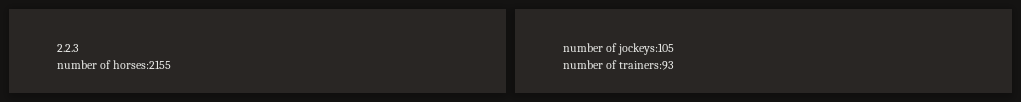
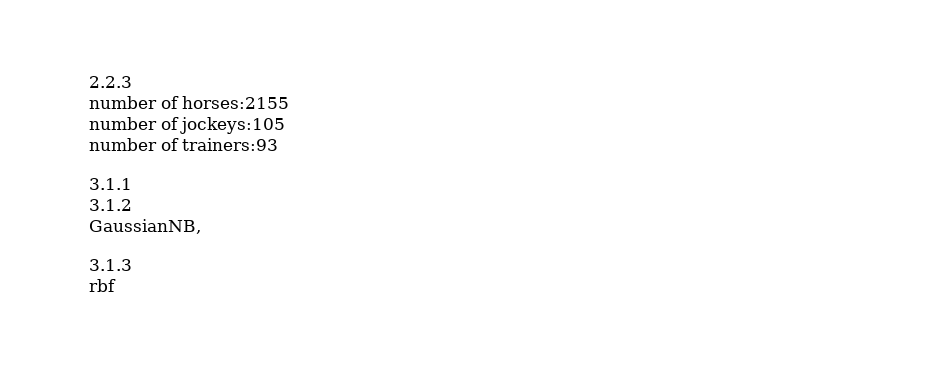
+ 3.1.1
+ 3.1.2
+ GaussianNB,
+ 3.1.3
+ rbf

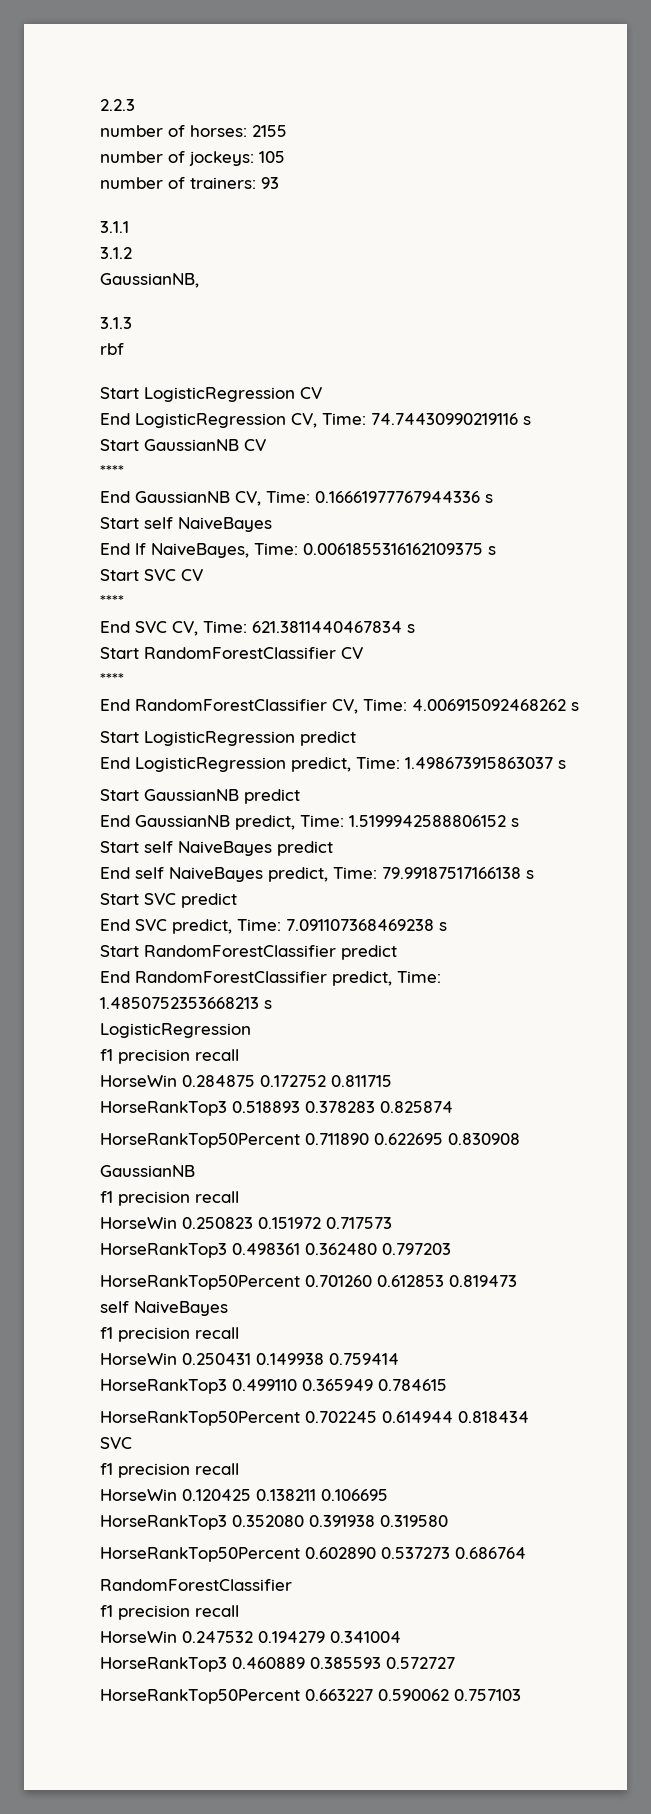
- number of horses:2155
- number of jockeys:105
- number of trainers:93
+ number of horses: 2155
+ number of jockeys: 105
+ number of trainers: 93
+ Start LogisticRegression CV
+ End LogisticRegression CV, Time: 74.74430990219116 s
+ Start GaussianNB CV
+ ****
+ End GaussianNB CV, Time: 0.16661977767944336 s
+ Start self NaiveBayes
+ End lf NaiveBayes, Time: 0.0061855316162109375 s
+ Start SVC CV
+ ****
+ End SVC CV, Time: 621.3811440467834 s
+ Start RandomForestClassifier CV
+ ****
+ End RandomForestClassifier CV, Time: 4.006915092468262 s
+ Start LogisticRegression predict
+ End LogisticRegression predict, Time: 1.498673915863037 s
+ Start GaussianNB predict
+ End GaussianNB predict, Time: 1.5199942588806152 s
+ Start self NaiveBayes predict
+ End self NaiveBayes predict, Time: 79.99187517166138 s
+ Start SVC predict
+ End SVC predict, Time: 7.091107368469238 s
+ Start RandomForestClassifier predict
+ End RandomForestClassifier predict, Time: 1.4850752353668213 s
+ LogisticRegression
+ f1 precision recall
+ HorseWin 0.284875 0.172752 0.811715
+ HorseRankTop3 0.518893 0.378283 0.825874
+ HorseRankTop50Percent 0.711890 0.622695 0.830908
+ GaussianNB
+ f1 precision recall
+ HorseWin 0.250823 0.151972 0.717573
+ HorseRankTop3 0.498361 0.362480 0.797203
+ HorseRankTop50Percent 0.701260 0.612853 0.819473
+ self NaiveBayes
+ f1 precision recall
+ HorseWin 0.250431 0.149938 0.759414
+ HorseRankTop3 0.499110 0.365949 0.784615
+ HorseRankTop50Percent 0.702245 0.614944 0.818434
+ SVC
+ f1 precision recall
+ HorseWin 0.120425 0.138211 0.106695
+ HorseRankTop3 0.352080 0.391938 0.319580
+ HorseRankTop50Percent 0.602890 0.537273 0.686764
+ RandomForestClassifier
+ f1 precision recall
+ HorseWin 0.247532 0.194279 0.341004
+ HorseRankTop3 0.460889 0.385593 0.572727
+ HorseRankTop50Percent 0.663227 0.590062 0.757103

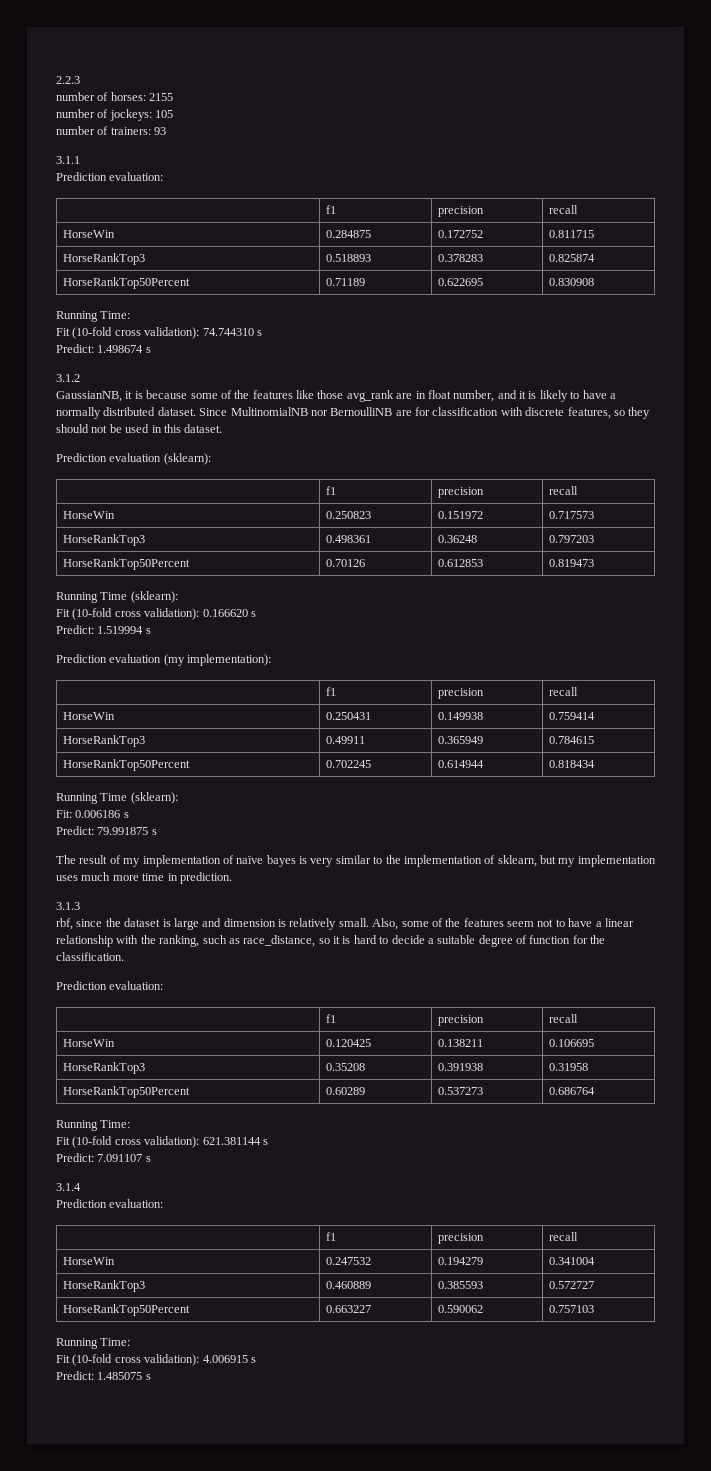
  3.1.1
+ Prediction evaluation:
+ | f1 | precision | recall
+ HorseWin | 0.284875 | 0.172752 | 0.811715
+ HorseRankTop3 | 0.518893 | 0.378283 | 0.825874
+ HorseRankTop50Percent | 0.71189 | 0.622695 | 0.830908
+ Running Time:
+ Fit (10-fold cross validation): 74.744310 s
+ Predict: 1.498674 s
  3.1.2
- GaussianNB,
+ GaussianNB, it is because some of the features like those avg_rank are in float number, and it is likely to have a normally distributed dataset. Since MultinomialNB nor BernoulliNB are for classification with discrete features, so they should not be used in this dataset.
+ Prediction evaluation (sklearn):
+ | f1 | precision | recall
+ HorseWin | 0.250823 | 0.151972 | 0.717573
+ HorseRankTop3 | 0.498361 | 0.36248 | 0.797203
+ HorseRankTop50Percent | 0.70126 | 0.612853 | 0.819473
+ Running Time (sklearn):
+ Fit (10-fold cross validation): 0.166620 s
+ Predict: 1.519994 s
+ Prediction evaluation (my implementation):
+ | f1 | precision | recall
+ HorseWin | 0.250431 | 0.149938 | 0.759414
+ HorseRankTop3 | 0.49911 | 0.365949 | 0.784615
+ HorseRankTop50Percent | 0.702245 | 0.614944 | 0.818434
+ Running Time (sklearn):
+ Fit: 0.006186 s
+ Predict: 79.991875 s
+ The result of my implementation of naïve bayes is very similar to the implementation of sklearn, but my implementation uses much more time in prediction.
  3.1.3
- rbf
- Start LogisticRegression CV
- End LogisticRegression CV, Time: 74.74430990219116 s
- Start GaussianNB CV
- ****
- End GaussianNB CV, Time: 0.16661977767944336 s
- Start self NaiveBayes
- End lf NaiveBayes, Time: 0.0061855316162109375 s
- Start SVC CV
- ****
- End SVC CV, Time: 621.3811440467834 s
- Start RandomForestClassifier CV
- ****
- End RandomForestClassifier CV, Time: 4.006915092468262 s
- Start LogisticRegression predict
- End LogisticRegression predict, Time: 1.498673915863037 s
- Start GaussianNB predict
- End GaussianNB predict, Time: 1.5199942588806152 s
- Start self NaiveBayes predict
- End self NaiveBayes predict, Time: 79.99187517166138 s
- Start SVC predict
- End SVC predict, Time: 7.091107368469238 s
- Start RandomForestClassifier predict
- End RandomForestClassifier predict, Time: 1.4850752353668213 s
- LogisticRegression
- f1 precision recall
- HorseWin 0.284875 0.172752 0.811715
- HorseRankTop3 0.518893 0.378283 0.825874
- HorseRankTop50Percent 0.711890 0.622695 0.830908
- GaussianNB
- f1 precision recall
- HorseWin 0.250823 0.151972 0.717573
- HorseRankTop3 0.498361 0.362480 0.797203
- HorseRankTop50Percent 0.701260 0.612853 0.819473
- self NaiveBayes
- f1 precision recall
- HorseWin 0.250431 0.149938 0.759414
- HorseRankTop3 0.499110 0.365949 0.784615
- HorseRankTop50Percent 0.702245 0.614944 0.818434
- SVC
- f1 precision recall
- HorseWin 0.120425 0.138211 0.106695
- HorseRankTop3 0.352080 0.391938 0.319580
- HorseRankTop50Percent 0.602890 0.537273 0.686764
- RandomForestClassifier
- f1 precision recall
- HorseWin 0.247532 0.194279 0.341004
- HorseRankTop3 0.460889 0.385593 0.572727
- HorseRankTop50Percent 0.663227 0.590062 0.757103
+ rbf, since the dataset is large and dimension is relatively small. Also, some of the features seem not to have a linear relationship with the ranking, such as race_distance, so it is hard to decide a suitable degree of function for the classification.
+ Prediction evaluation:
+ | f1 | precision | recall
+ HorseWin | 0.120425 | 0.138211 | 0.106695
+ HorseRankTop3 | 0.35208 | 0.391938 | 0.31958
+ HorseRankTop50Percent | 0.60289 | 0.537273 | 0.686764
+ Running Time:
+ Fit (10-fold cross validation): 621.381144 s
+ Predict: 7.091107 s
+ 3.1.4
+ Prediction evaluation:
+ | f1 | precision | recall
+ HorseWin | 0.247532 | 0.194279 | 0.341004
+ HorseRankTop3 | 0.460889 | 0.385593 | 0.572727
+ HorseRankTop50Percent | 0.663227 | 0.590062 | 0.757103
+ Running Time:
+ Fit (10-fold cross validation): 4.006915 s
+ Predict: 1.485075 s

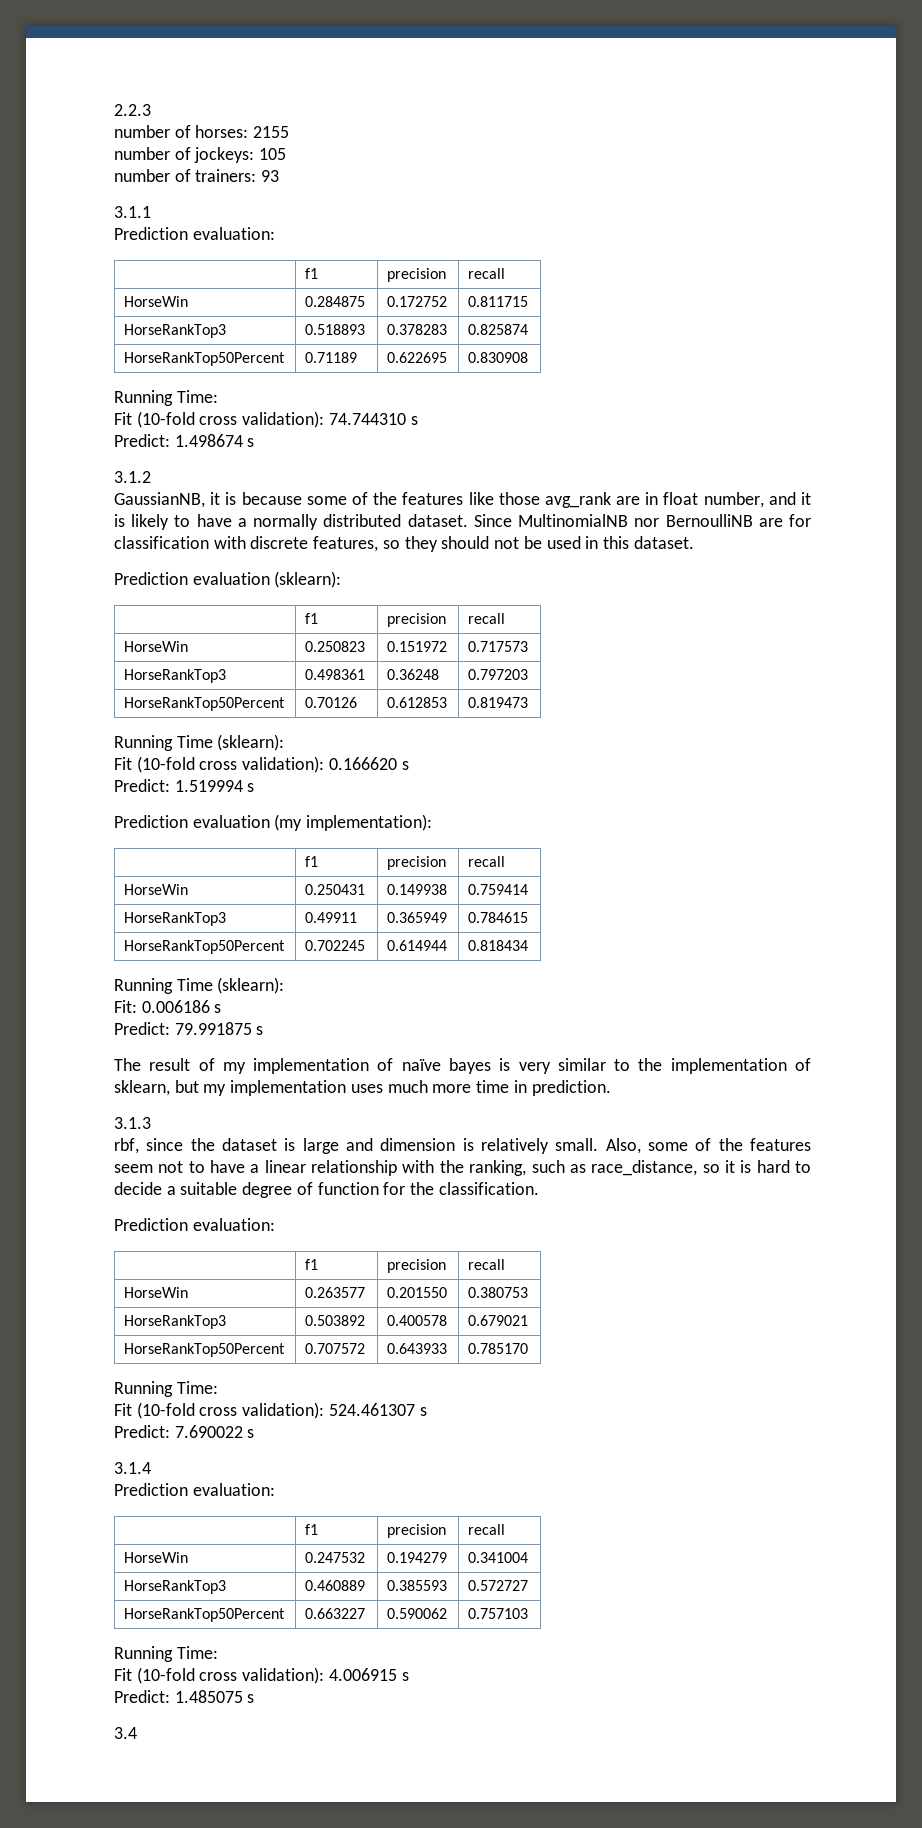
- HorseWin | 0.120425 | 0.138211 | 0.106695
- HorseRankTop3 | 0.35208 | 0.391938 | 0.31958
- HorseRankTop50Percent | 0.60289 | 0.537273 | 0.686764
+ HorseWin | 0.263577 | 0.201550 | 0.380753
+ HorseRankTop3 | 0.503892 | 0.400578 | 0.679021
+ HorseRankTop50Percent | 0.707572 | 0.643933 | 0.785170
  Running Time:
- Fit (10-fold cross validation): 621.381144 s
- Predict: 7.091107 s
+ Fit (10-fold cross validation): 524.461307 s
+ Predict: 7.690022 s
+ 3.4

